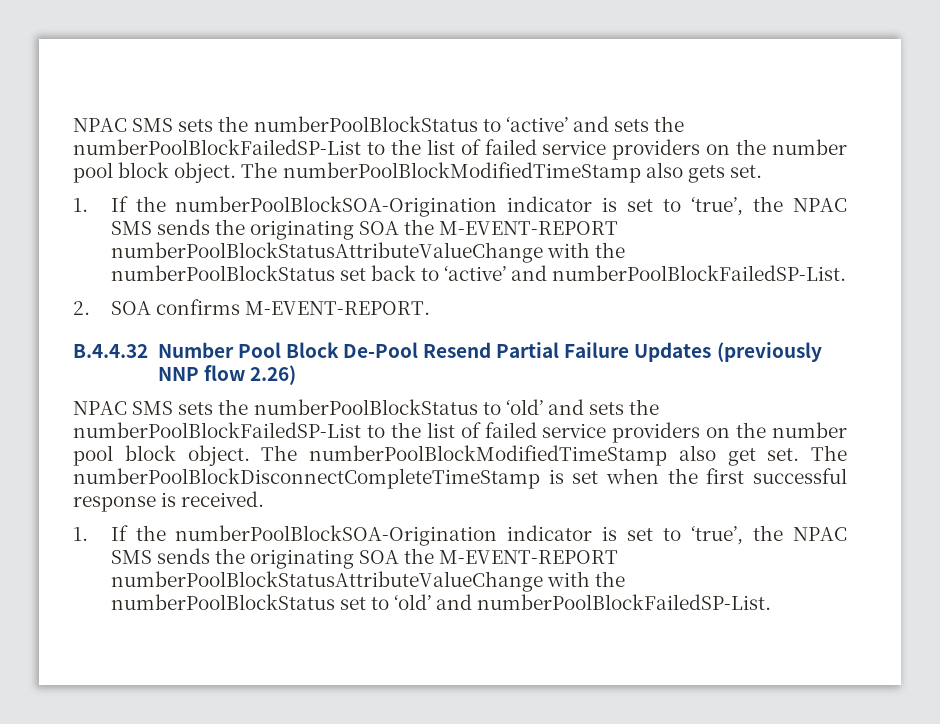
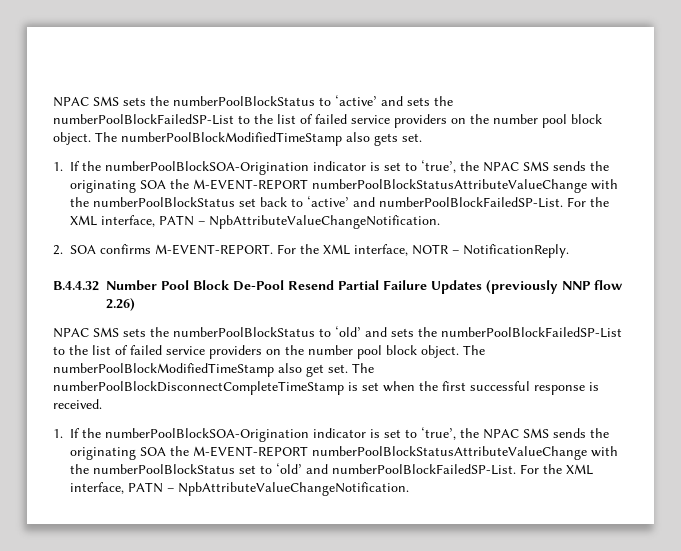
- 1. If the numberPoolBlockSOA-Origination indicator is set to ‘true’, the NPAC SMS sends the originating SOA the M-EVENT-REPORT numberPoolBlockStatusAttributeValueChange with the numberPoolBlockStatus set back to ‘active’ and numberPoolBlockFailedSP-List.
- 2. SOA confirms M-EVENT-REPORT.
+ 1. If the numberPoolBlockSOA-Origination indicator is set to ‘true’, the NPAC SMS sends the originating SOA the M-EVENT-REPORT numberPoolBlockStatusAttributeValueChange with the numberPoolBlockStatus set back to ‘active’ and numberPoolBlockFailedSP-List. For the XML interface, PATN – NpbAttributeValueChangeNotification.
+ 2. SOA confirms M-EVENT-REPORT. For the XML interface, NOTR – NotificationReply.
- 1. If the numberPoolBlockSOA-Origination indicator is set to ‘true’, the NPAC SMS sends the originating SOA the M-EVENT-REPORT numberPoolBlockStatusAttributeValueChange with the numberPoolBlockStatus set to ‘old’ and numberPoolBlockFailedSP-List.
+ 1. If the numberPoolBlockSOA-Origination indicator is set to ‘true’, the NPAC SMS sends the originating SOA the M-EVENT-REPORT numberPoolBlockStatusAttributeValueChange with the numberPoolBlockStatus set to ‘old’ and numberPoolBlockFailedSP-List. For the XML interface, PATN – NpbAttributeValueChangeNotification.

